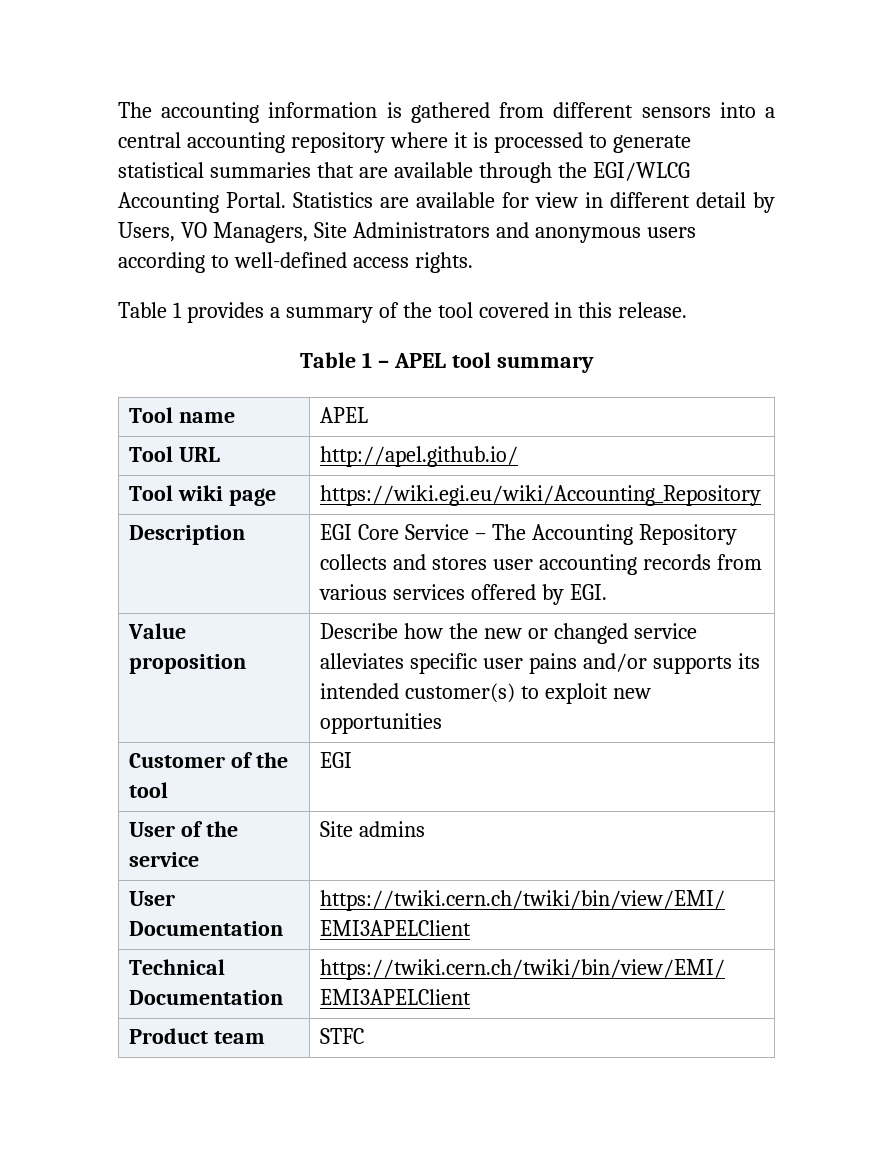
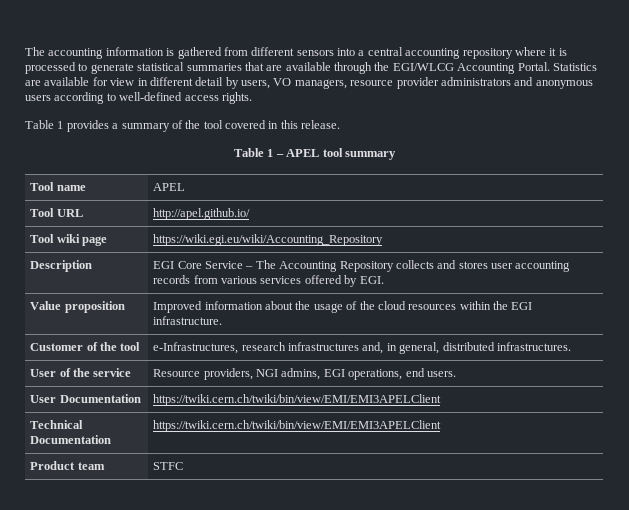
- Statistics are available for view in different detail by Users, VO Managers, Site Administrators and anonymous users according to well-defined access rights.
+ Statistics are available for view in different detail by users, VO managers, resource provider administrators and anonymous users according to well-defined access rights.
- Value proposition | Describe how the new or changed service alleviates specific user pains and/or supports its intended customer(s) to exploit new opportunities
- Customer of the tool | EGI
- User of the service | Site admins
+ Value proposition | Improved information about the usage of the cloud resources within the EGI infrastructure.
+ Customer of the tool | e-Infrastructures, research infrastructures and, in general, distributed infrastructures.
+ User of the service | Resource providers, NGI admins, EGI operations, end users.

